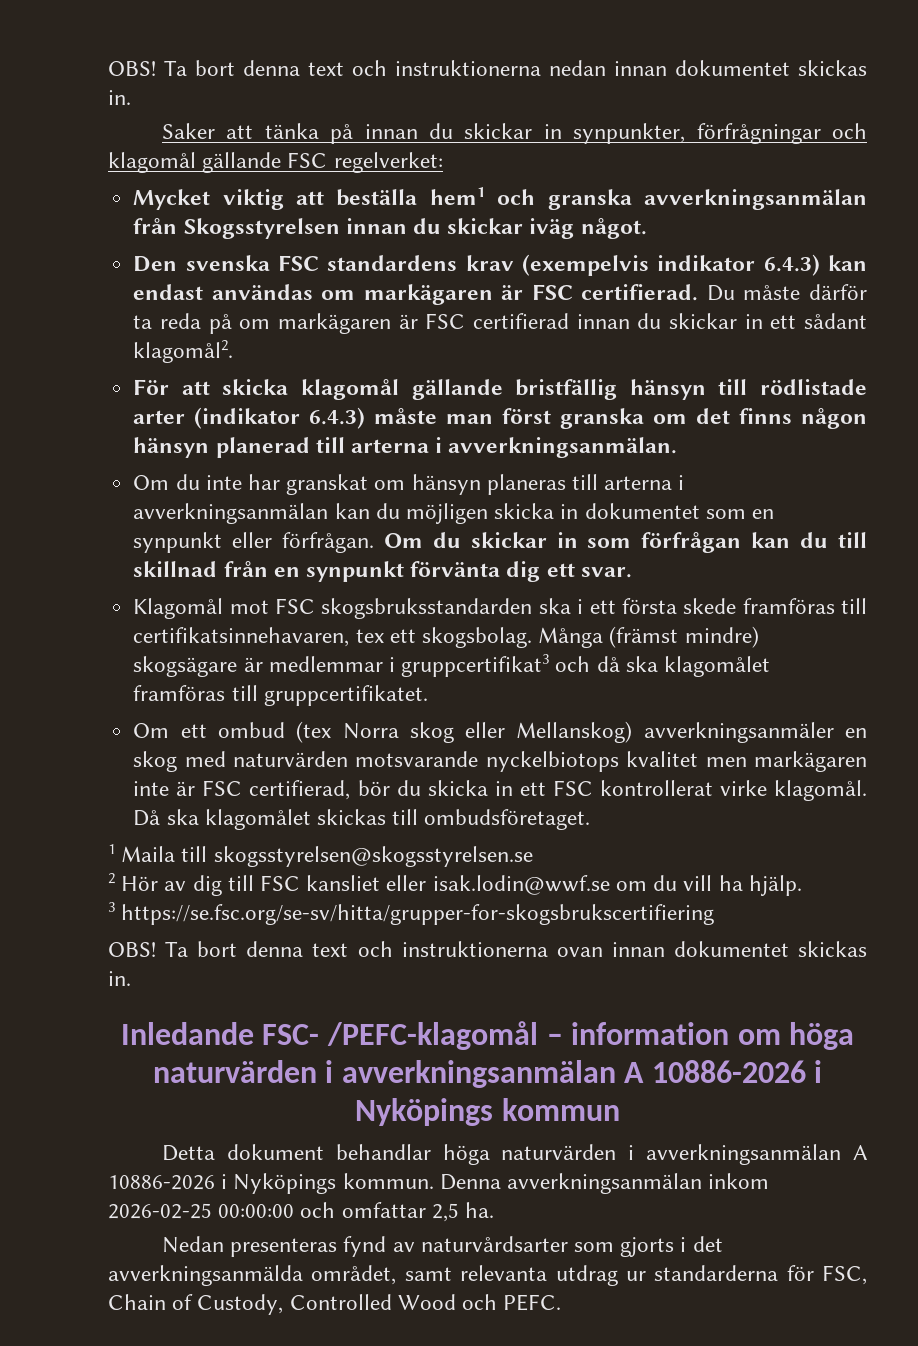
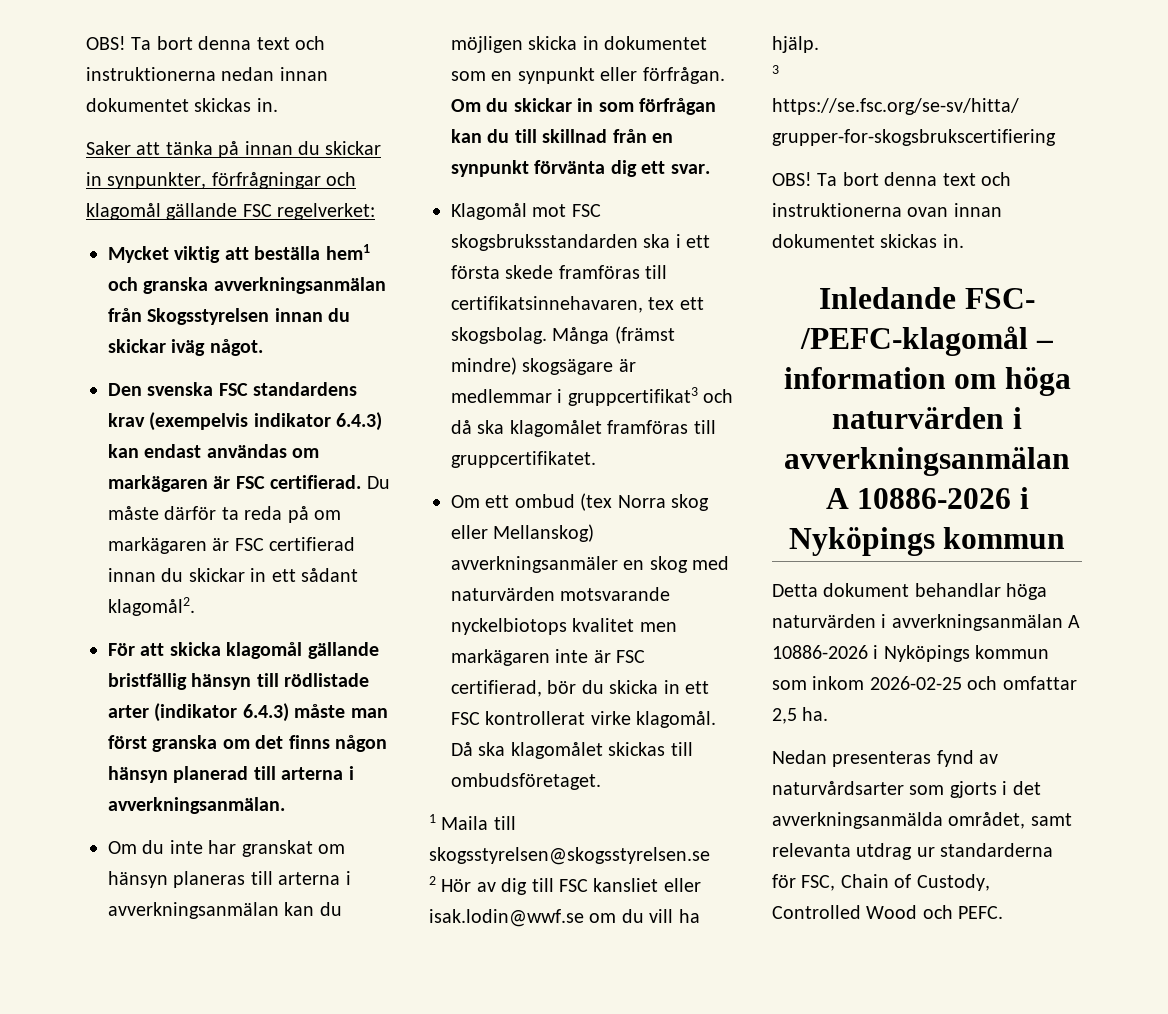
- Detta dokument behandlar höga naturvärden i avverkningsanmälan A 10886-2026 i Nyköpings kommun. Denna avverkningsanmälan inkom 2026-02-25 00:00:00 och omfattar 2,5 ha.
+ Detta dokument behandlar höga naturvärden i avverkningsanmälan A 10886-2026 i Nyköpings kommun som inkom 2026-02-25 och omfattar 2,5 ha.

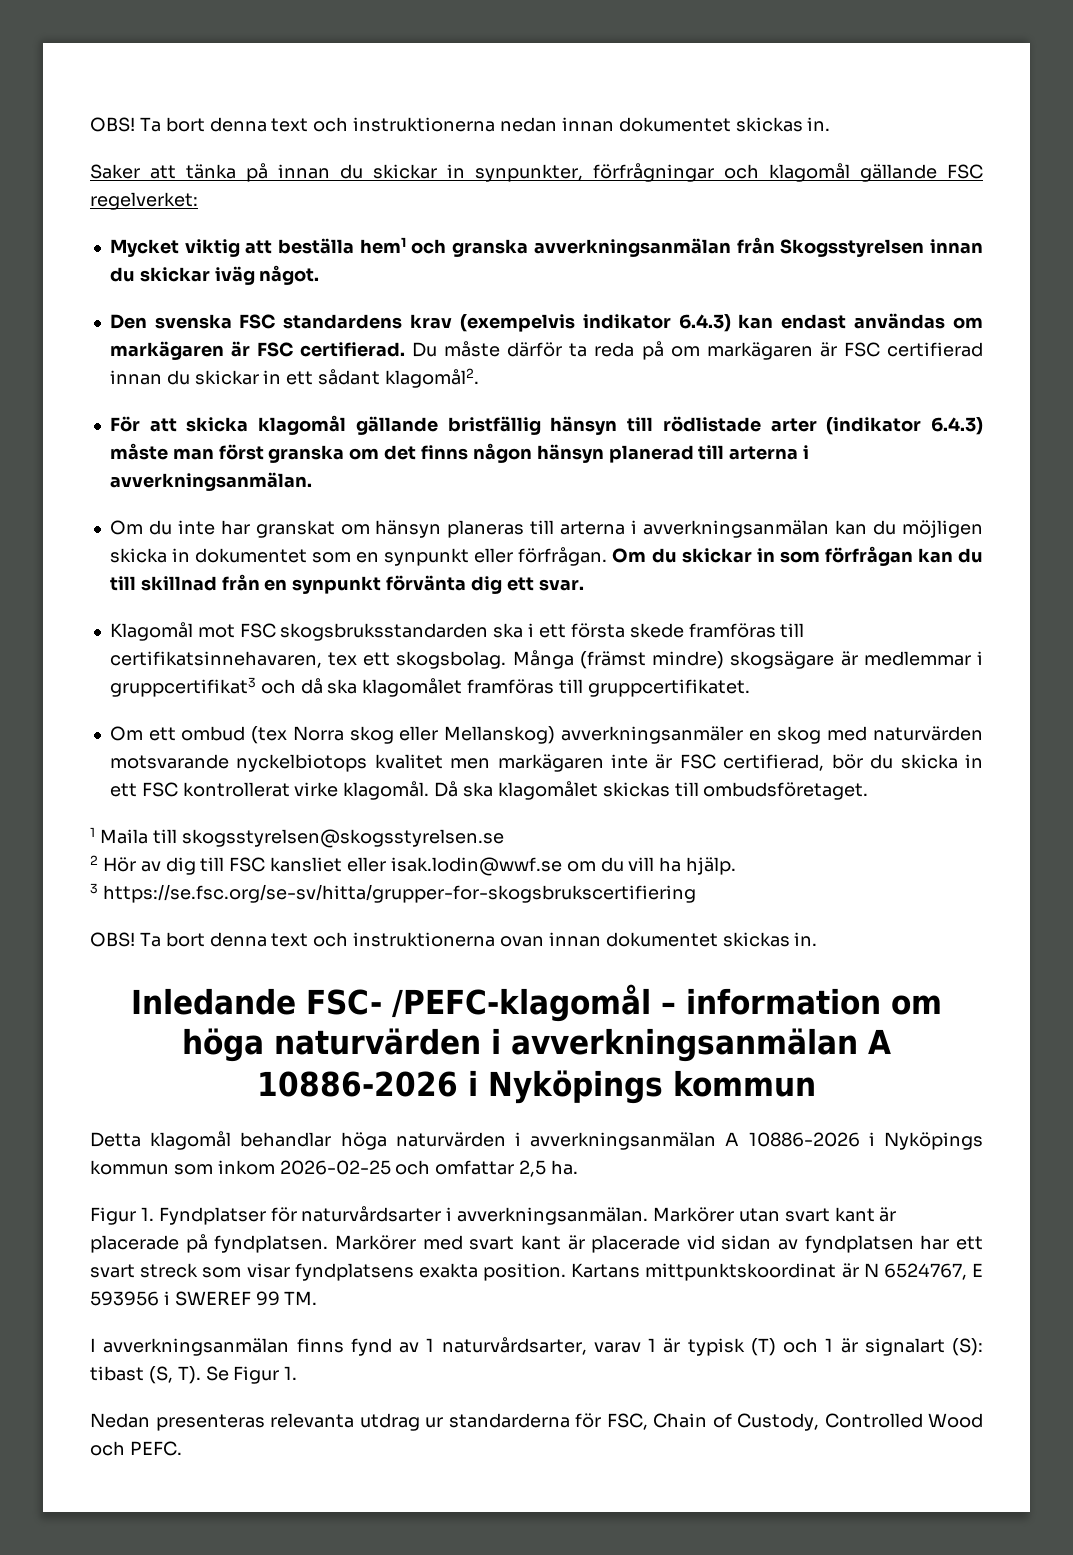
- Detta dokument behandlar höga naturvärden i avverkningsanmälan A 10886-2026 i Nyköpings kommun som inkom 2026-02-25 och omfattar 2,5 ha.
+ Detta klagomål behandlar höga naturvärden i avverkningsanmälan A 10886-2026 i Nyköpings kommun som inkom 2026-02-25 och omfattar 2,5 ha.
- Nedan presenteras fynd av naturvårdsarter som gjorts i det avverkningsanmälda området, samt relevanta utdrag ur standarderna för FSC, Chain of Custody, Controlled Wood och PEFC.
+ Figur 1. Fyndplatser för naturvårdsarter i avverkningsanmälan. Markörer utan svart kant är placerade på fyndplatsen. Markörer med svart kant är placerade vid sidan av fyndplatsen har ett svart streck som visar fyndplatsens exakta position. Kartans mittpunktskoordinat är N 6524767, E 593956 i SWEREF 99 TM.
+ I avverkningsanmälan finns fynd av 1 naturvårdsarter, varav 1 är typisk (T) och 1 är signalart (S): tibast (S, T). Se Figur 1.
+ Nedan presenteras relevanta utdrag ur standarderna för FSC, Chain of Custody, Controlled Wood och PEFC.

